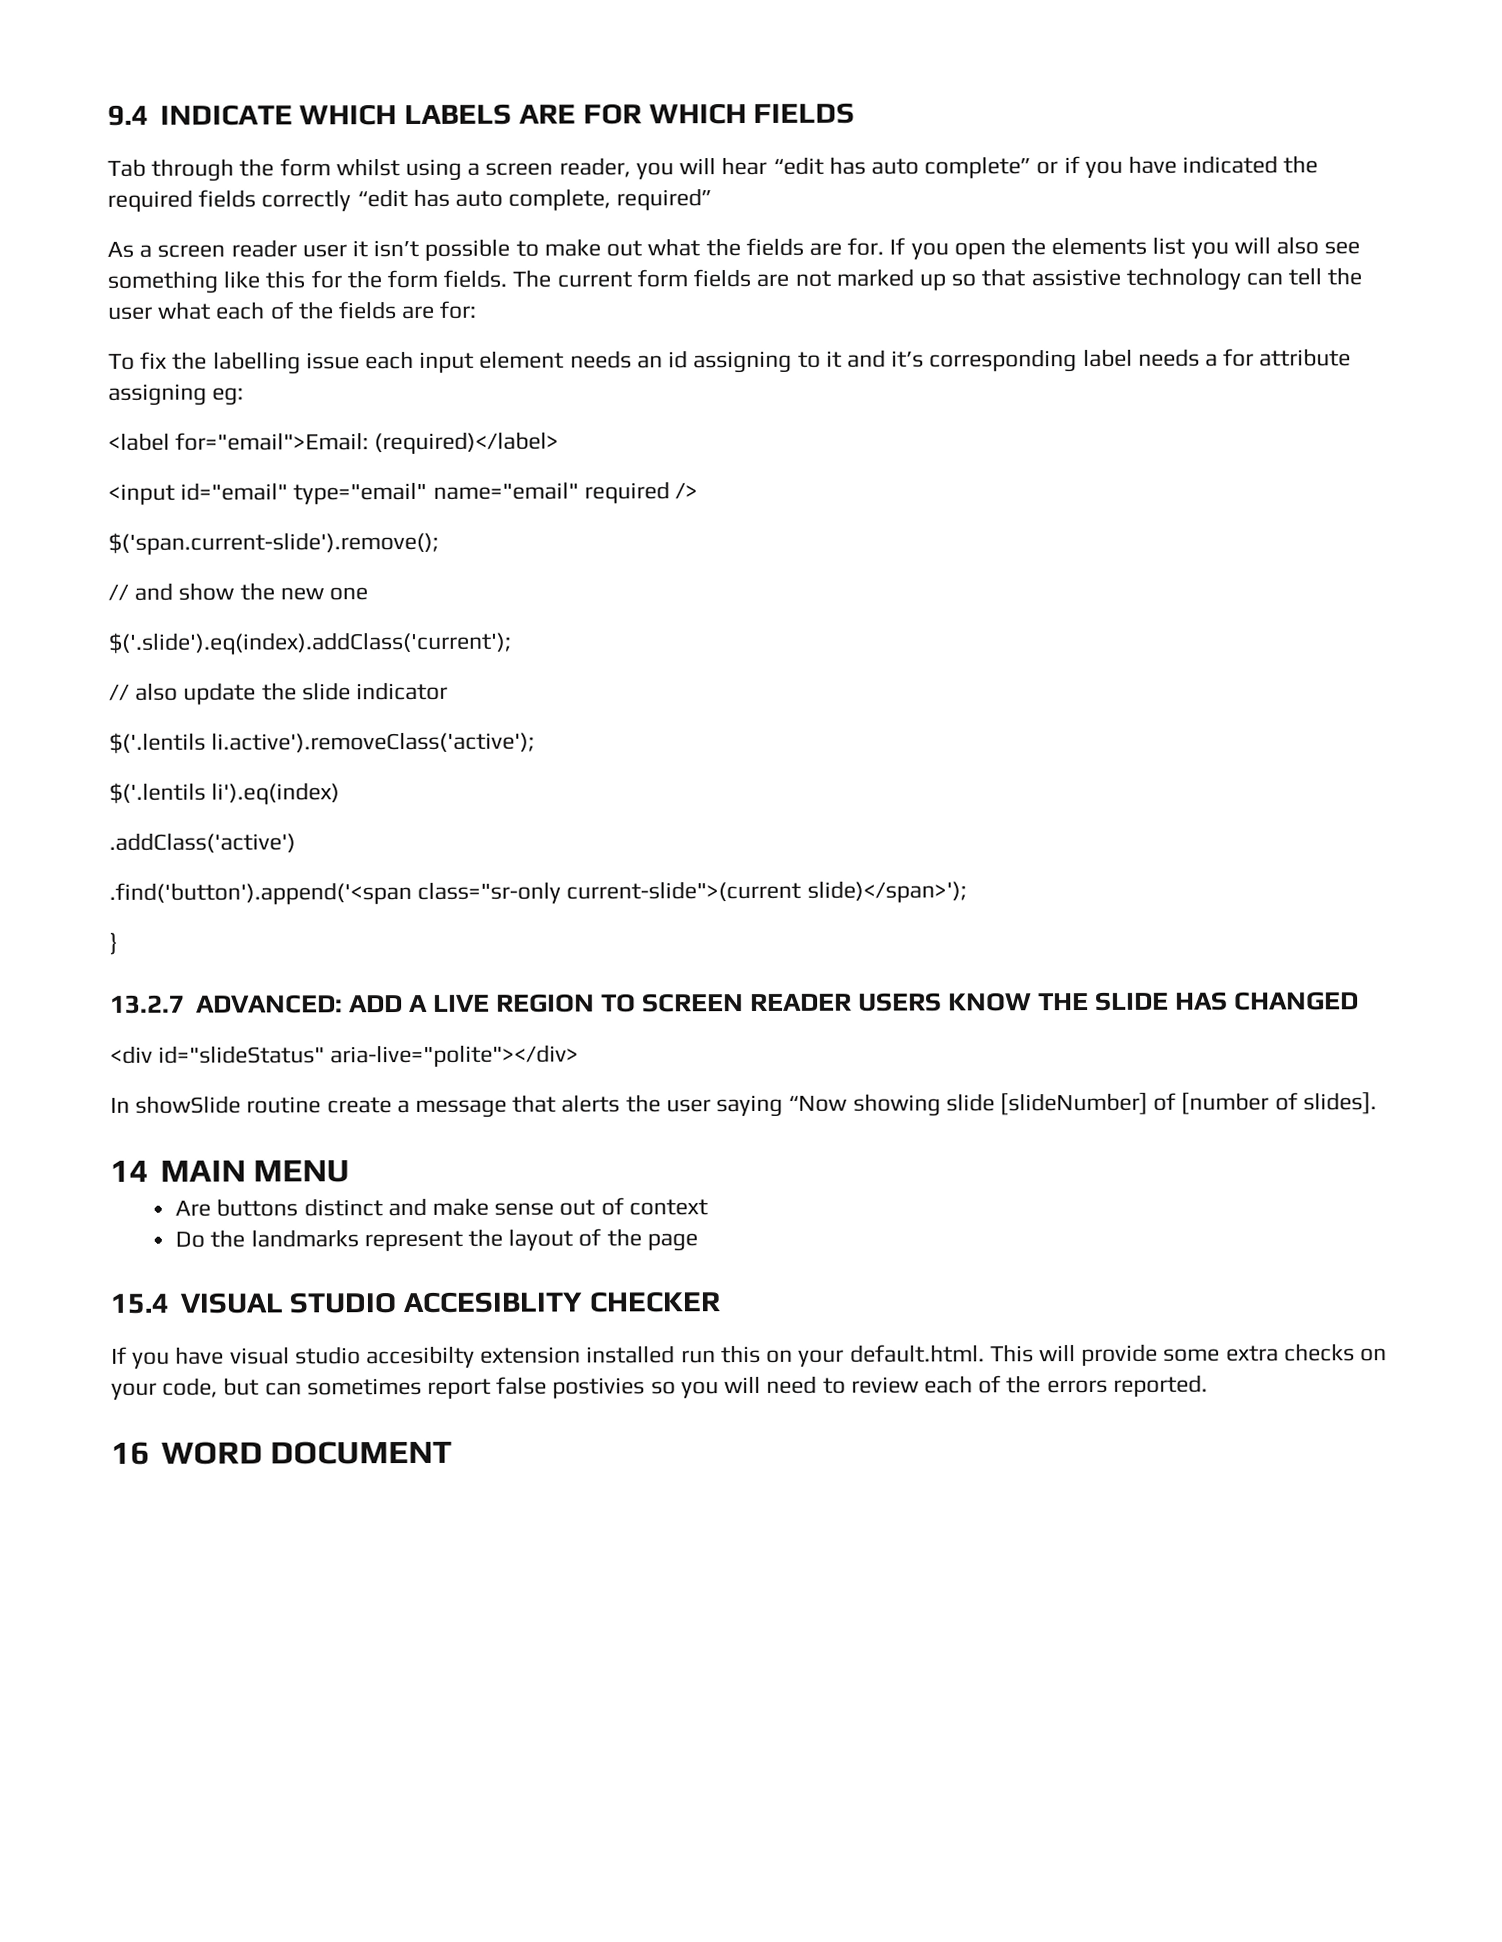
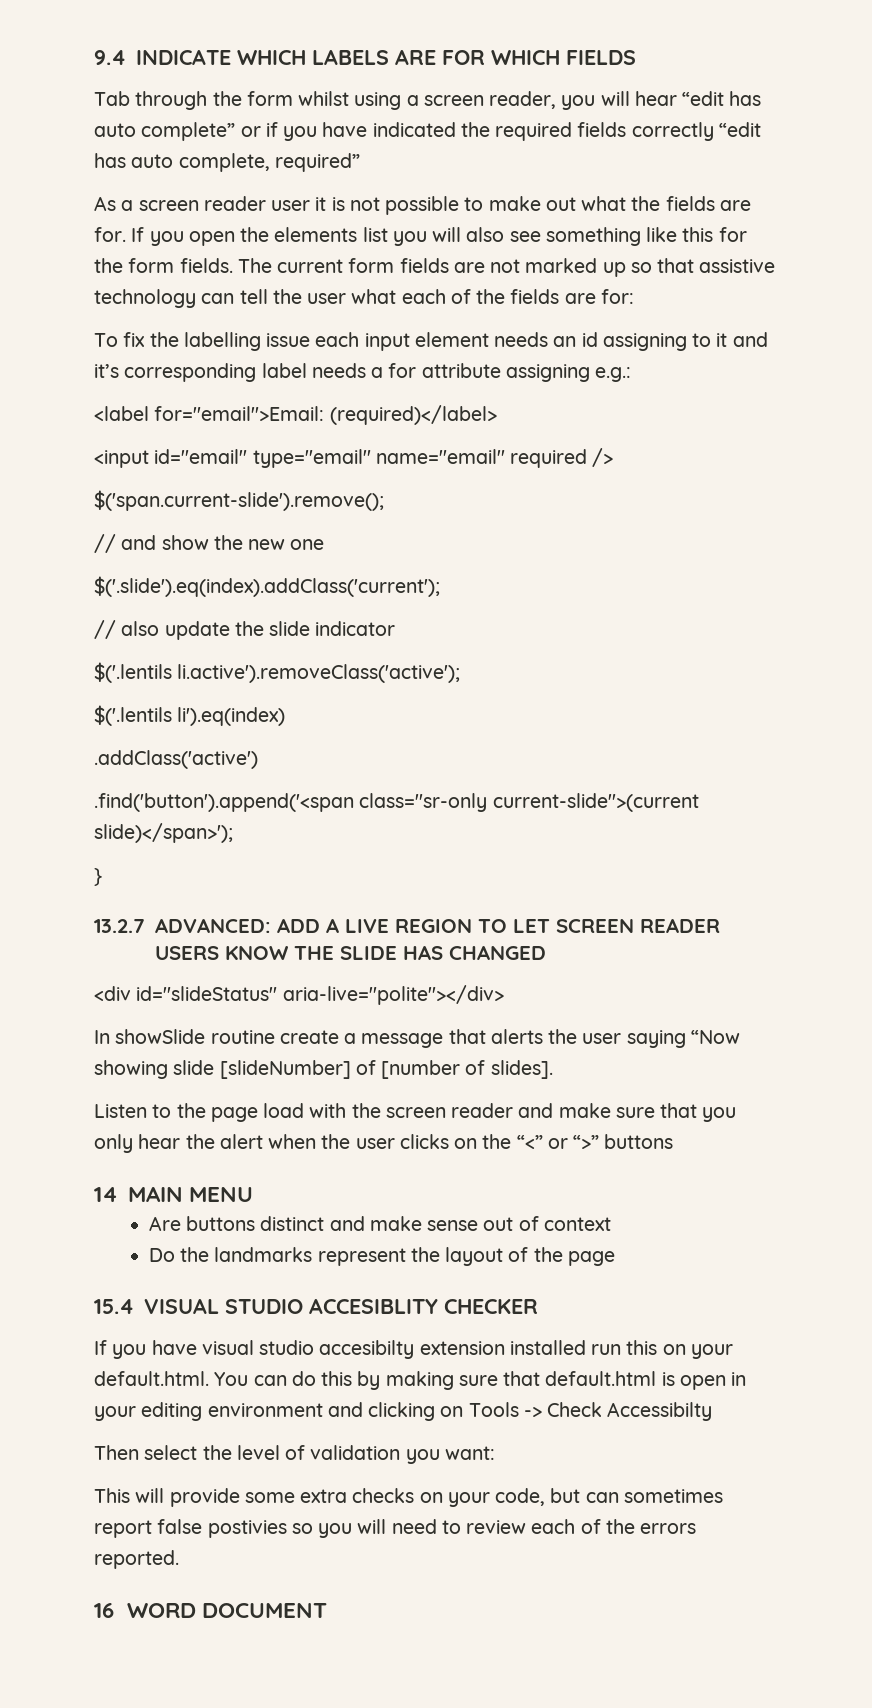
- As a screen reader user it isn’t possible to make out what the fields are for.
+ As a screen reader user it is not possible to make out what the fields are for.
- To fix the labelling issue each input element needs an id assigning to it and it’s corresponding label needs a for attribute assigning eg:
+ To fix the labelling issue each input element needs an id assigning to it and it’s corresponding label needs a for attribute assigning e.g.:
- 13.2.7 ADVANCED: ADD A LIVE REGION TO SCREEN READER USERS KNOW THE SLIDE HAS CHANGED
+ 13.2.7 ADVANCED: ADD A LIVE REGION TO LET SCREEN READER USERS KNOW THE SLIDE HAS CHANGED
+ Listen to the page load with the screen reader and make sure that you only hear the alert when the user clicks on the “<” or “>” buttons
- If you have visual studio accesibilty extension installed run this on your default.html. This will provide some extra checks on your code, but can sometimes report false postivies so you will need to review each of the errors reported.
+ If you have visual studio accesibilty extension installed run this on your default.html. You can do this by making sure that default.html is open in your editing environment and clicking on Tools -> Check Accessibilty
+ Then select the level of validation you want:
+ This will provide some extra checks on your code, but can sometimes report false postivies so you will need to review each of the errors reported.

